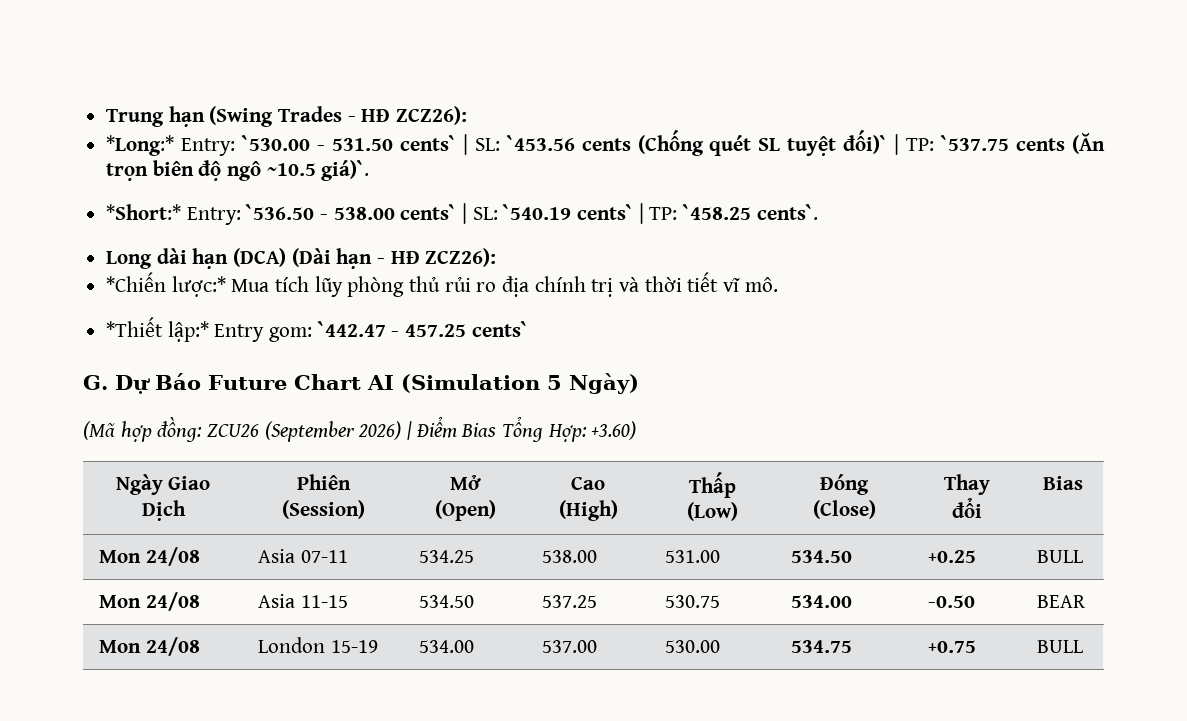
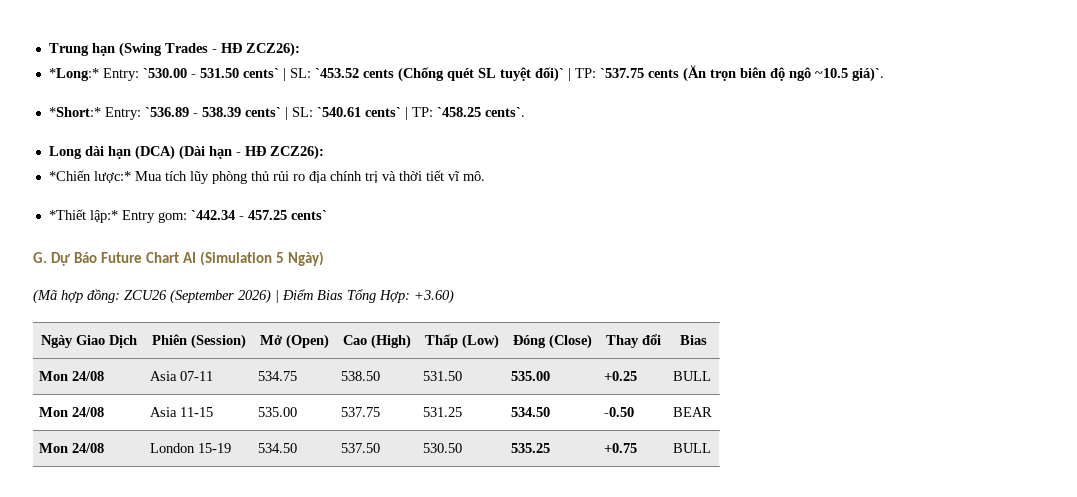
- *Long:* Entry: `530.00 - 531.50 cents` | SL: `453.56 cents (Chống quét SL tuyệt đối)` | TP: `537.75 cents (Ăn trọn biên độ ngô ~10.5 giá)`.
+ *Long:* Entry: `530.00 - 531.50 cents` | SL: `453.52 cents (Chống quét SL tuyệt đối)` | TP: `537.75 cents (Ăn trọn biên độ ngô ~10.5 giá)`.
- *Short:* Entry: `536.50 - 538.00 cents` | SL: `540.19 cents` | TP: `458.25 cents`.
+ *Short:* Entry: `536.89 - 538.39 cents` | SL: `540.61 cents` | TP: `458.25 cents`.
- *Thiết lập:* Entry gom: `442.47 - 457.25 cents`
+ *Thiết lập:* Entry gom: `442.34 - 457.25 cents`
- Mon 24/08 | Asia 07-11 | 534.25 | 538.00 | 531.00 | 534.50 | +0.25 | BULL
+ Mon 24/08 | Asia 07-11 | 534.75 | 538.50 | 531.50 | 535.00 | +0.25 | BULL
- Mon 24/08 | Asia 11-15 | 534.50 | 537.25 | 530.75 | 534.00 | -0.50 | BEAR
+ Mon 24/08 | Asia 11-15 | 535.00 | 537.75 | 531.25 | 534.50 | -0.50 | BEAR
- Mon 24/08 | London 15-19 | 534.00 | 537.00 | 530.00 | 534.75 | +0.75 | BULL
+ Mon 24/08 | London 15-19 | 534.50 | 537.50 | 530.50 | 535.25 | +0.75 | BULL

